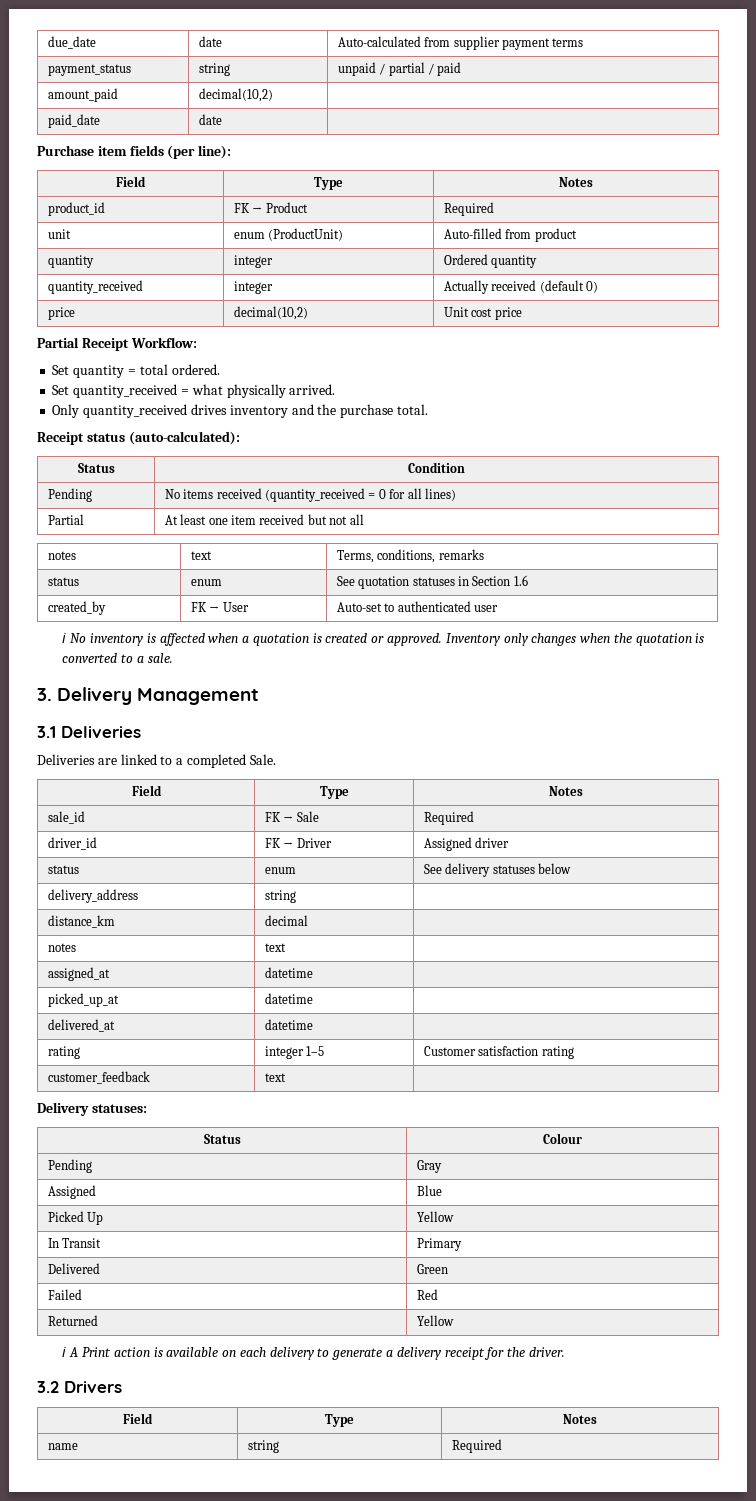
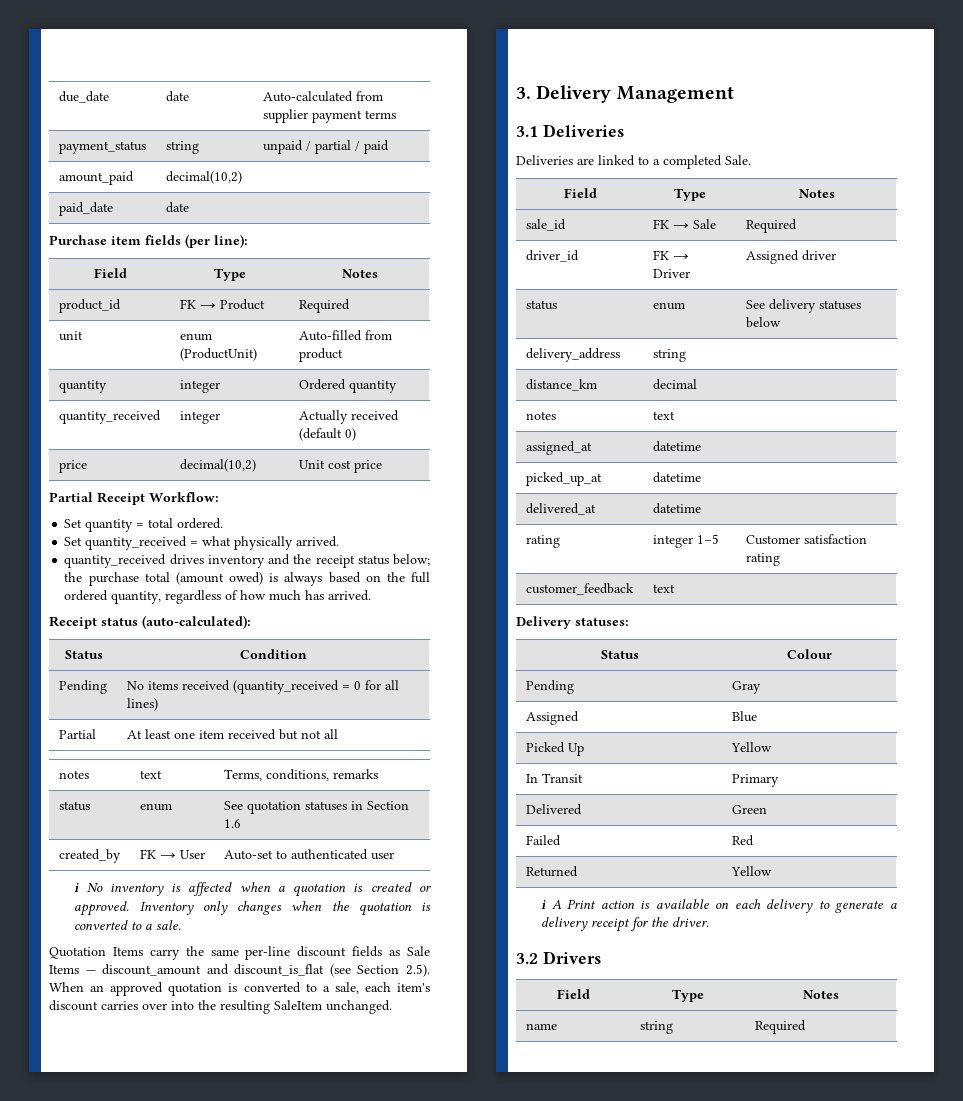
- Only quantity_received drives inventory and the purchase total.
+ quantity_received drives inventory and the receipt status below; the purchase total (amount owed) is always based on the full ordered quantity, regardless of how much has arrived.
+ Quotation Items carry the same per-line discount fields as Sale Items — discount_amount and discount_is_flat (see Section 2.5). When an approved quotation is converted to a sale, each item's discount carries over into the resulting SaleItem unchanged.

